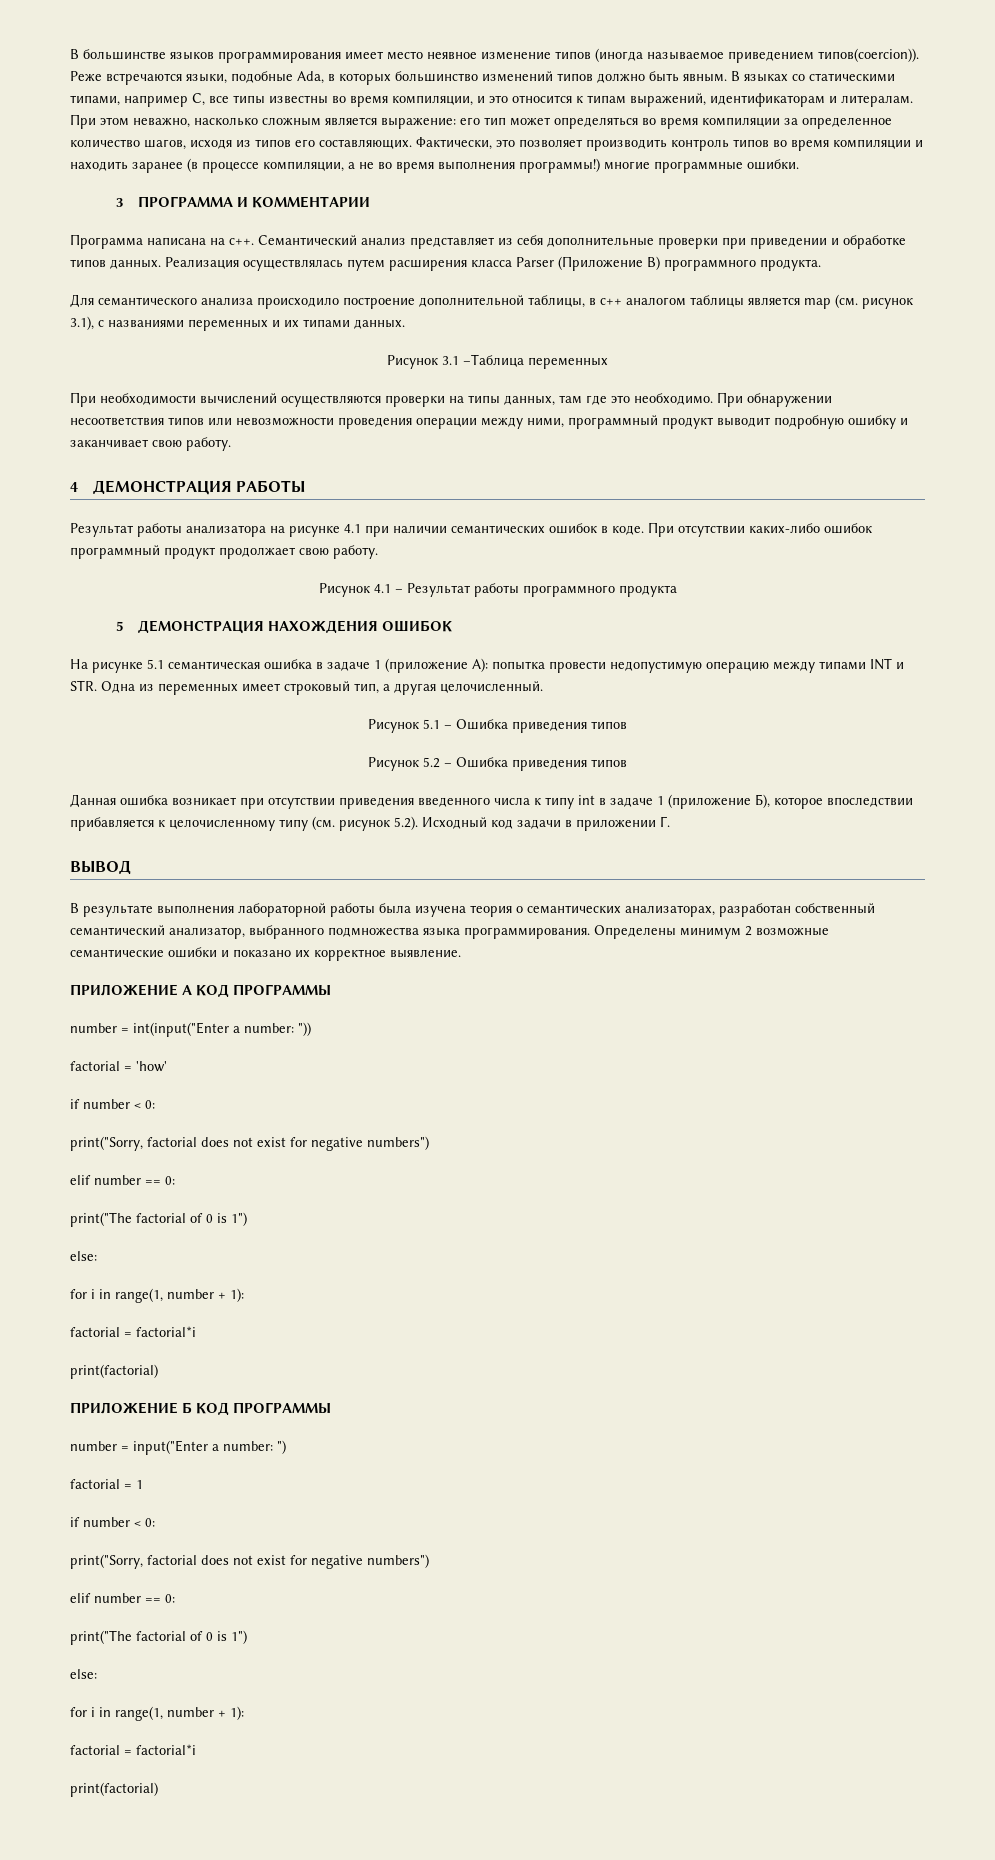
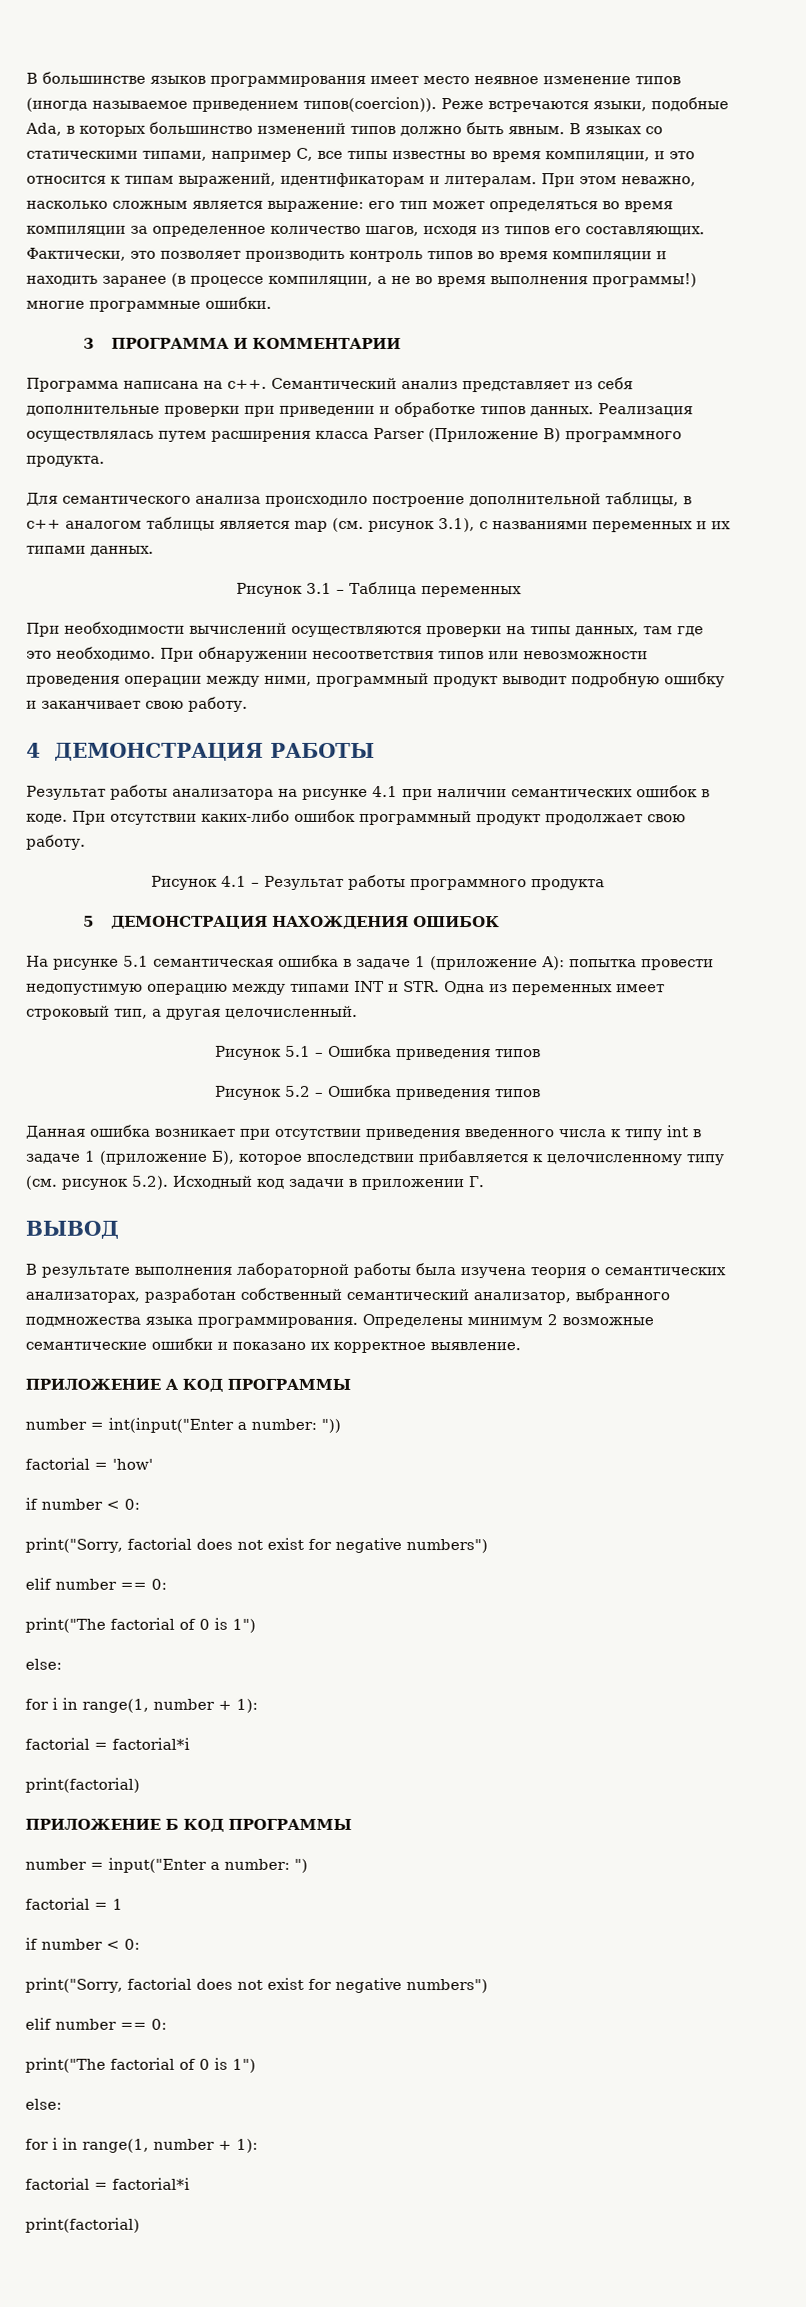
- Рисунок 3.1 –Таблица переменных
+ Рисунок 3.1 – Таблица переменных

